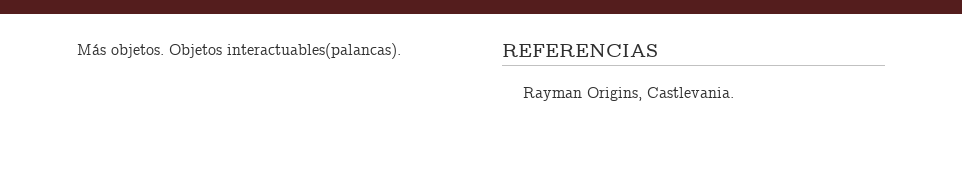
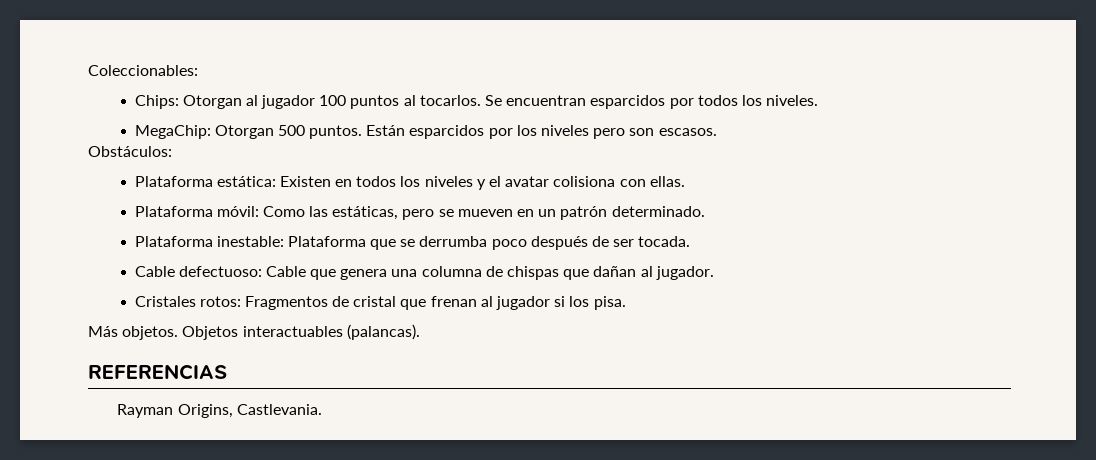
+ Coleccionables:
+ Chips: Otorgan al jugador 100 puntos al tocarlos. Se encuentran esparcidos por todos los niveles.
+ MegaChip: Otorgan 500 puntos. Están esparcidos por los niveles pero son escasos.
+ Obstáculos:
+ Plataforma estática: Existen en todos los niveles y el avatar colisiona con ellas.
+ Plataforma móvil: Como las estáticas, pero se mueven en un patrón determinado.
+ Plataforma inestable: Plataforma que se derrumba poco después de ser tocada.
+ Cable defectuoso: Cable que genera una columna de chispas que dañan al jugador.
+ Cristales rotos: Fragmentos de cristal que frenan al jugador si los pisa.
- Objetos interactuables(palancas).
+ Objetos interactuables (palancas).

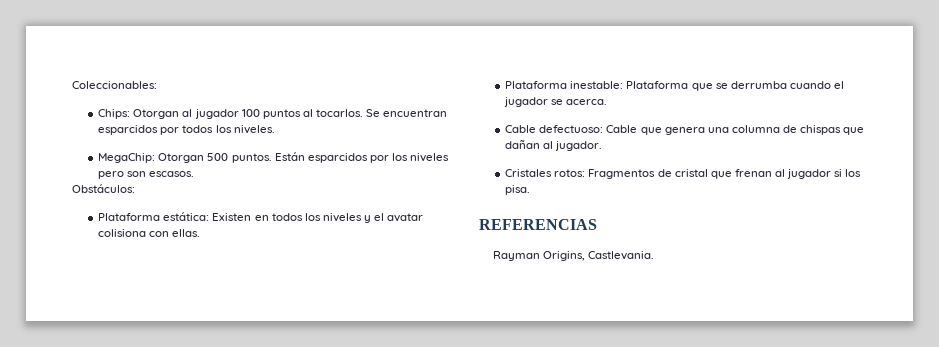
- Plataforma móvil: Como las estáticas, pero se mueven en un patrón determinado.
- Plataforma inestable: Plataforma que se derrumba poco después de ser tocada.
+ Plataforma inestable: Plataforma que se derrumba cuando el jugador se acerca.
- Más objetos. Objetos interactuables (palancas).

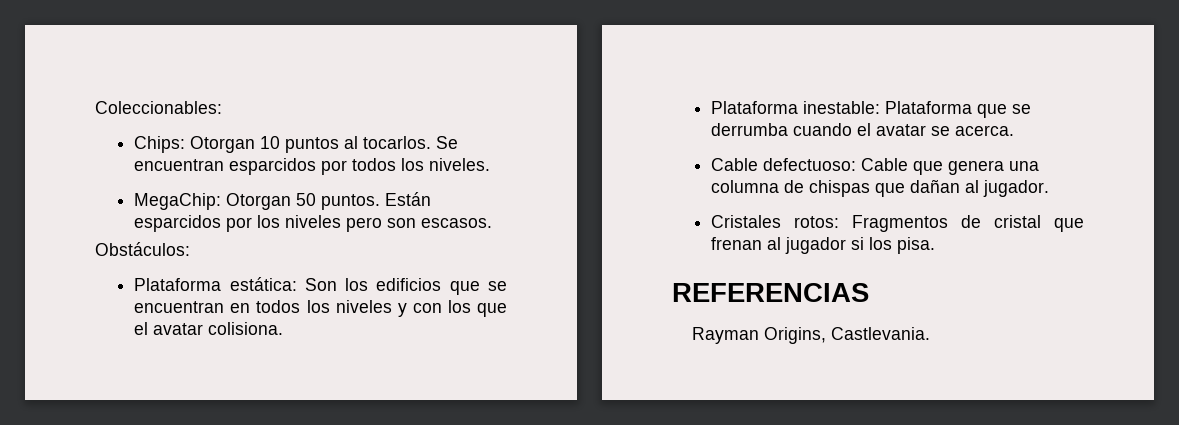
- Chips: Otorgan al jugador 100 puntos al tocarlos.
+ Chips: Otorgan 10 puntos al tocarlos.
- MegaChip: Otorgan 500 puntos.
+ MegaChip: Otorgan 50 puntos.
- Plataforma estática: Existen en todos los niveles y el avatar colisiona con ellas.
+ Plataforma estática: Son los edificios que se encuentran en todos los niveles y con los que el avatar colisiona.
- Plataforma inestable: Plataforma que se derrumba cuando el jugador se acerca.
+ Plataforma inestable: Plataforma que se derrumba cuando el avatar se acerca.

